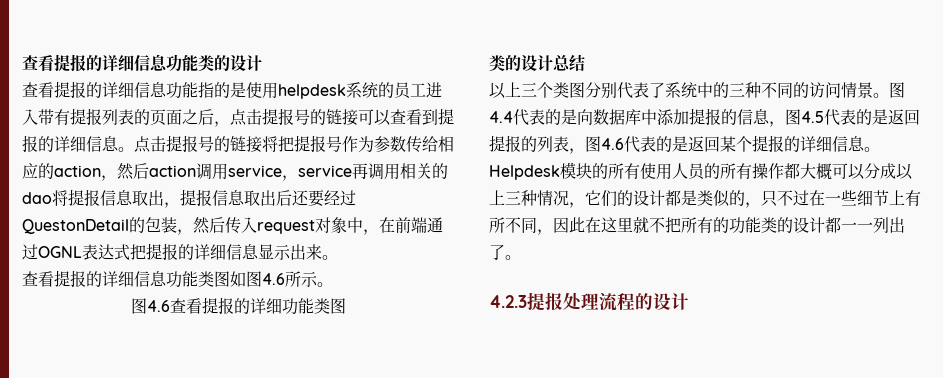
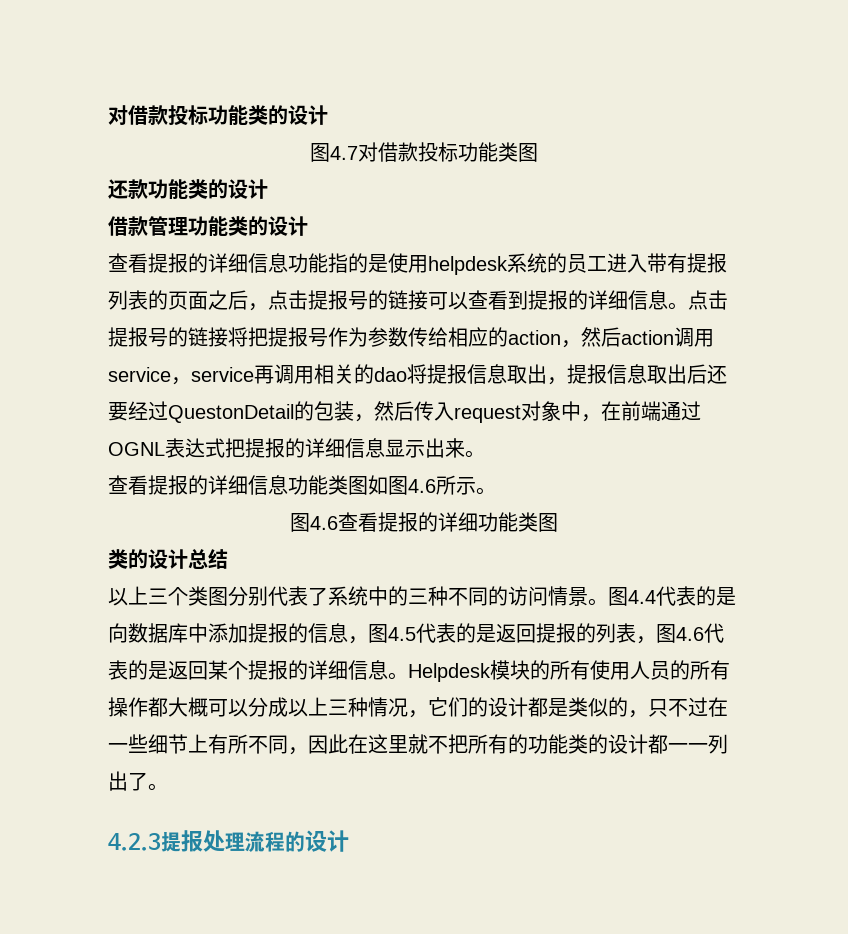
- 查看提报的详细信息功能类的设计
+ 对借款投标功能类的设计
+ 图4.7对借款投标功能类图
+ 还款功能类的设计
+ 借款管理功能类的设计

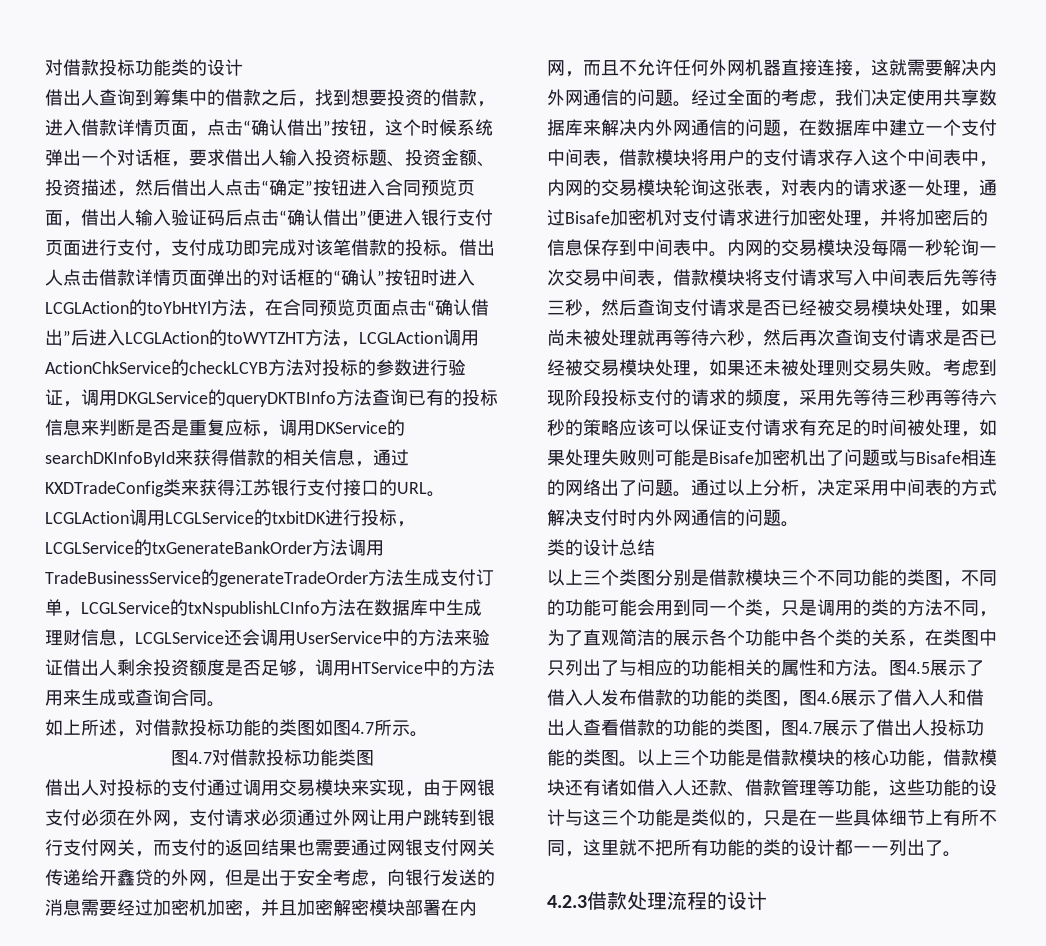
+ 借出人查询到筹集中的借款之后，找到想要投资的借款，进入借款详情页面，点击“确认借出”按钮，这个时候系统弹出一个对话框，要求借出人输入投资标题、投资金额、投资描述，然后借出人点击“确定”按钮进入合同预览页面，借出人输入验证码后点击“确认借出”便进入银行支付页面进行支付，支付成功即完成对该笔借款的投标。借出人点击借款详情页面弹出的对话框的“确认”按钮时进入LCGLAction的toYbHtYl方法，在合同预览页面点击“确认借出”后进入LCGLAction的toWYTZHT方法，LCGLAction调用ActionChkService的checkLCYB方法对投标的参数进行验证，调用DKGLService的queryDKTBInfo方法查询已有的投标信息来判断是否是重复应标，调用DKService的searchDKInfoById来获得借款的相关信息，通过KXDTradeConfig类来获得江苏银行支付接口的URL。LCGLAction调用LCGLService的txbitDK进行投标，LCGLService的txGenerateBankOrder方法调用TradeBusinessService的generateTradeOrder方法生成支付订单，LCGLService的txNspublishLCInfo方法在数据库中生成理财信息，LCGLService还会调用UserService中的方法来验证借出人剩余投资额度是否足够，调用HTService中的方法用来生成或查询合同。
+ 如上所述，对借款投标功能的类图如图4.7所示。
- 还款功能类的设计
- 借款管理功能类的设计
- 查看提报的详细信息功能指的是使用helpdesk系统的员工进入带有提报列表的页面之后，点击提报号的链接可以查看到提报的详细信息。点击提报号的链接将把提报号作为参数传给相应的action，然后action调用service，service再调用相关的dao将提报信息取出，提报信息取出后还要经过QuestonDetail的包装，然后传入request对象中，在前端通过OGNL表达式把提报的详细信息显示出来。
- 查看提报的详细信息功能类图如图4.6所示。
- 图4.6查看提报的详细功能类图
+ 借出人对投标的支付通过调用交易模块来实现，由于网银支付必须在外网，支付请求必须通过外网让用户跳转到银行支付网关，而支付的返回结果也需要通过网银支付网关传递给开鑫贷的外网，但是出于安全考虑，向银行发送的消息需要经过加密机加密，并且加密解密模块部署在内网，而且不允许任何外网机器直接连接，这就需要解决内外网通信的问题。经过全面的考虑，我们决定使用共享数据库来解决内外网通信的问题，在数据库中建立一个支付中间表，借款模块将用户的支付请求存入这个中间表中，内网的交易模块轮询这张表，对表内的请求逐一处理，通过Bisafe加密机对支付请求进行加密处理，并将加密后的信息保存到中间表中。内网的交易模块没每隔一秒轮询一次交易中间表，借款模块将支付请求写入中间表后先等待三秒，然后查询支付请求是否已经被交易模块处理，如果尚未被处理就再等待六秒，然后再次查询支付请求是否已经被交易模块处理，如果还未被处理则交易失败。考虑到现阶段投标支付的请求的频度，采用先等待三秒再等待六秒的策略应该可以保证支付请求有充足的时间被处理，如果处理失败则可能是Bisafe加密机出了问题或与Bisafe相连的网络出了问题。通过以上分析，决定采用中间表的方式解决支付时内外网通信的问题。
- 以上三个类图分别代表了系统中的三种不同的访问情景。图4.4代表的是向数据库中添加提报的信息，图4.5代表的是返回提报的列表，图4.6代表的是返回某个提报的详细信息。Helpdesk模块的所有使用人员的所有操作都大概可以分成以上三种情况，它们的设计都是类似的，只不过在一些细节上有所不同，因此在这里就不把所有的功能类的设计都一一列出了。
+ 以上三个类图分别是借款模块三个不同功能的类图，不同的功能可能会用到同一个类，只是调用的类的方法不同，为了直观简洁的展示各个功能中各个类的关系，在类图中只列出了与相应的功能相关的属性和方法。图4.5展示了借入人发布借款的功能的类图，图4.6展示了借入人和借出人查看借款的功能的类图，图4.7展示了借出人投标功能的类图。以上三个功能是借款模块的核心功能，借款模块还有诸如借入人还款、借款管理等功能，这些功能的设计与这三个功能是类似的，只是在一些具体细节上有所不同，这里就不把所有功能的类的设计都一一列出了。
- 4.2.3提报处理流程的设计
+ 4.2.3借款处理流程的设计

